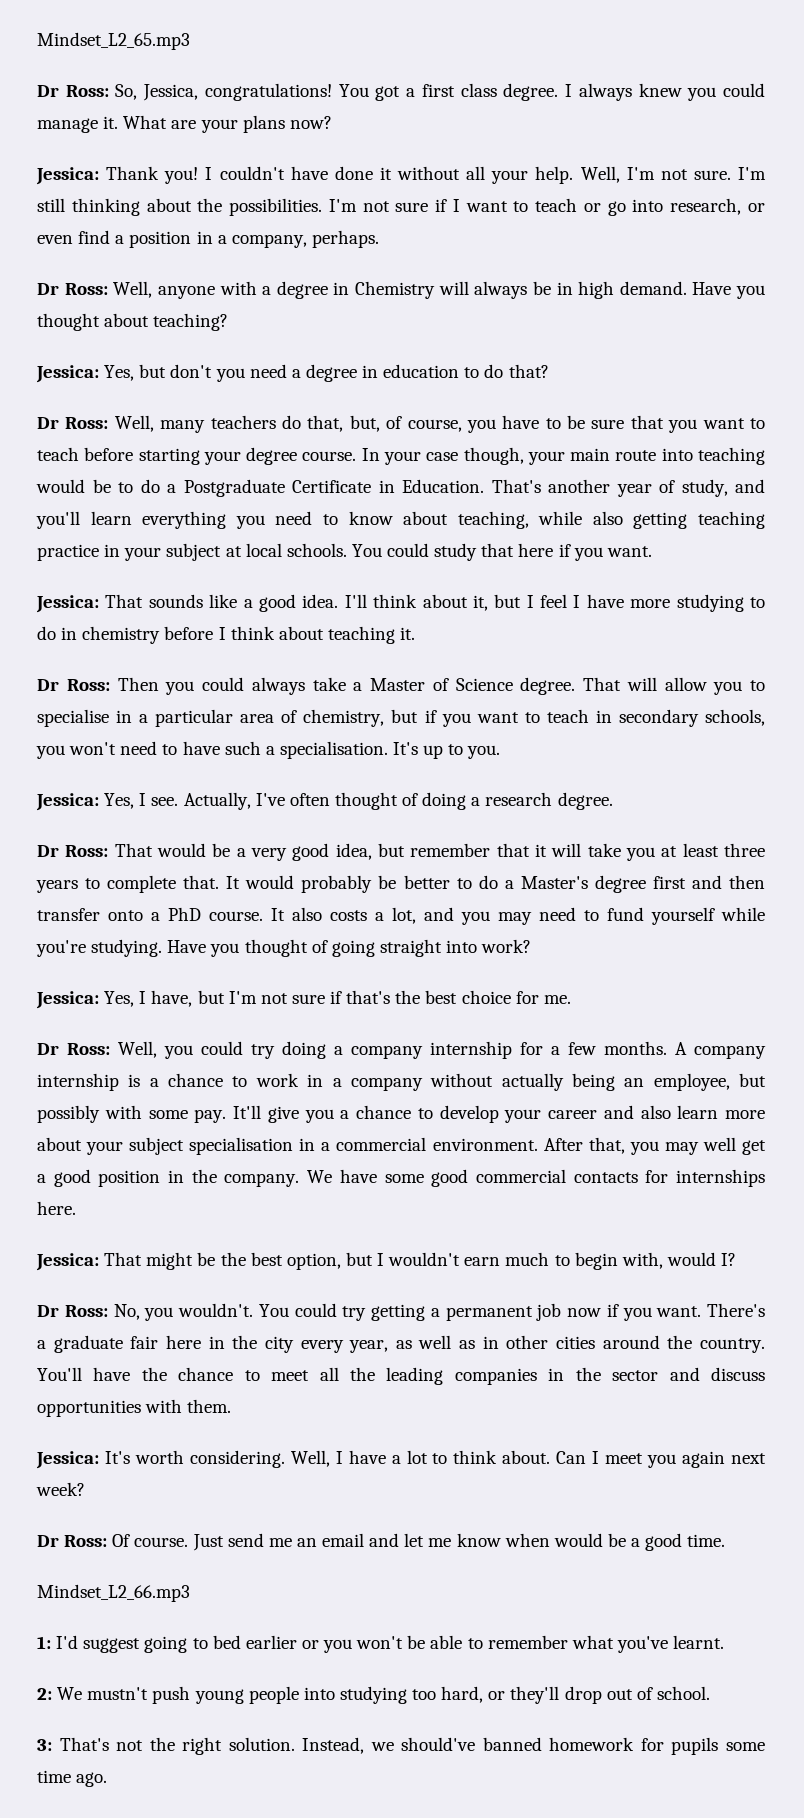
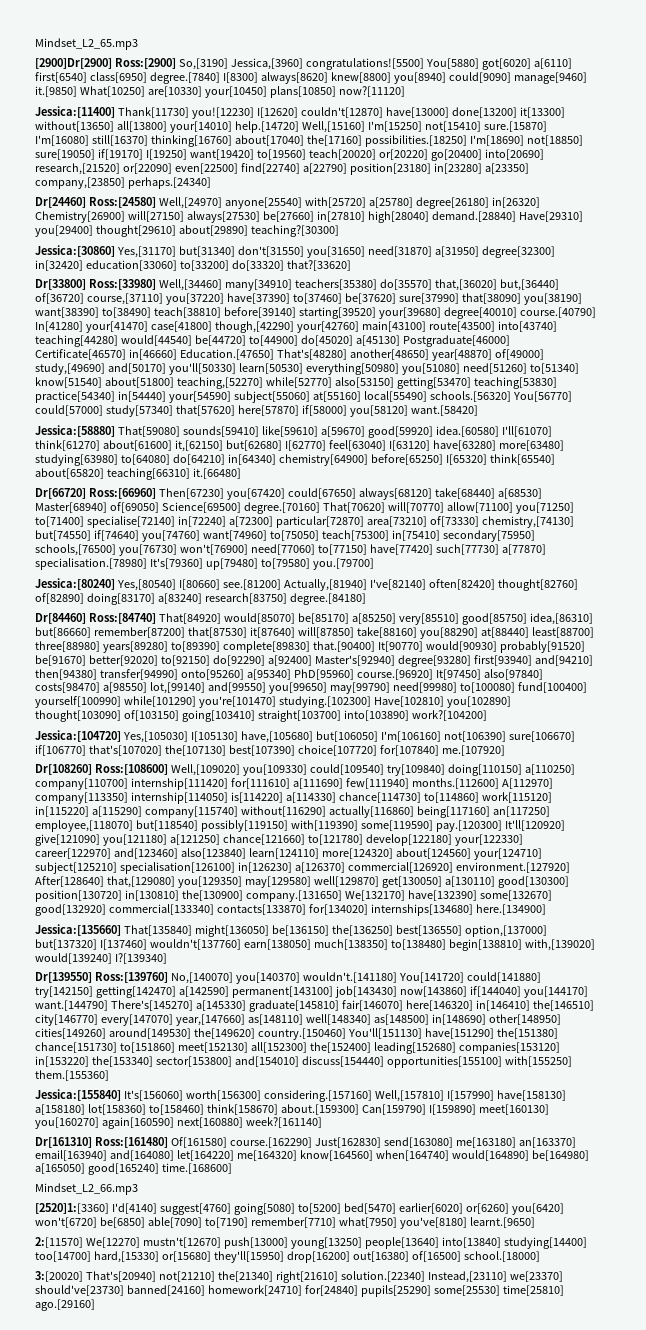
- Dr Ross: So, Jessica, congratulations! You got a first class degree. I always knew you could manage it. What are your plans now?
- Jessica: Thank you! I couldn't have done it without all your help. Well, I'm not sure. I'm still thinking about the possibilities. I'm not sure if I want to teach or go into research, or even find a position in a company, perhaps.
- Dr Ross: Well, anyone with a degree in Chemistry will always be in high demand. Have you thought about teaching?
- Jessica: Yes, but don't you need a degree in education to do that?
- Dr Ross: Well, many teachers do that, but, of course, you have to be sure that you want to teach before starting your degree course. In your case though, your main route into teaching would be to do a Postgraduate Certificate in Education. That's another year of study, and you'll learn everything you need to know about teaching, while also getting teaching practice in your subject at local schools. You could study that here if you want.
- Jessica: That sounds like a good idea. I'll think about it, but I feel I have more studying to do in chemistry before I think about teaching it.
- Dr Ross: Then you could always take a Master of Science degree. That will allow you to specialise in a particular area of chemistry, but if you want to teach in secondary schools, you won't need to have such a specialisation. It's up to you.
- Jessica: Yes, I see. Actually, I've often thought of doing a research degree.
- Dr Ross: That would be a very good idea, but remember that it will take you at least three years to complete that. It would probably be better to do a Master's degree first and then transfer onto a PhD course. It also costs a lot, and you may need to fund yourself while you're studying. Have you thought of going straight into work?
- Jessica: Yes, I have, but I'm not sure if that's the best choice for me.
- Dr Ross: Well, you could try doing a company internship for a few months. A company internship is a chance to work in a company without actually being an employee, but possibly with some pay. It'll give you a chance to develop your career and also learn more about your subject specialisation in a commercial environment. After that, you may well get a good position in the company. We have some good commercial contacts for internships here.
- Jessica: That might be the best option, but I wouldn't earn much to begin with, would I?
- Dr Ross: No, you wouldn't. You could try getting a permanent job now if you want. There's a graduate fair here in the city every year, as well as in other cities around the country. You'll have the chance to meet all the leading companies in the sector and discuss opportunities with them.
- Jessica: It's worth considering. Well, I have a lot to think about. Can I meet you again next week?
- Dr Ross: Of course. Just send me an email and let me know when would be a good time.
+ [2900]Dr[2900] Ross:[2900] So,[3190] Jessica,[3960] congratulations![5500] You[5880] got[6020] a[6110] first[6540] class[6950] degree.[7840] I[8300] always[8620] knew[8800] you[8940] could[9090] manage[9460] it.[9850] What[10250] are[10330] your[10450] plans[10850] now?[11120]
+ Jessica:[11400] Thank[11730] you![12230] I[12620] couldn't[12870] have[13000] done[13200] it[13300] without[13650] all[13800] your[14010] help.[14720] Well,[15160] I'm[15250] not[15410] sure.[15870] I'm[16080] still[16370] thinking[16760] about[17040] the[17160] possibilities.[18250] I'm[18690] not[18850] sure[19050] if[19170] I[19250] want[19420] to[19560] teach[20020] or[20220] go[20400] into[20690] research,[21520] or[22090] even[22500] find[22740] a[22790] position[23180] in[23280] a[23350] company,[23850] perhaps.[24340]
+ Dr[24460] Ross:[24580] Well,[24970] anyone[25540] with[25720] a[25780] degree[26180] in[26320] Chemistry[26900] will[27150] always[27530] be[27660] in[27810] high[28040] demand.[28840] Have[29310] you[29400] thought[29610] about[29890] teaching?[30300]
+ Jessica:[30860] Yes,[31170] but[31340] don't[31550] you[31650] need[31870] a[31950] degree[32300] in[32420] education[33060] to[33200] do[33320] that?[33620]
+ Dr[33800] Ross:[33980] Well,[34460] many[34910] teachers[35380] do[35570] that,[36020] but,[36440] of[36720] course,[37110] you[37220] have[37390] to[37460] be[37620] sure[37990] that[38090] you[38190] want[38390] to[38490] teach[38810] before[39140] starting[39520] your[39680] degree[40010] course.[40790] In[41280] your[41470] case[41800] though,[42290] your[42760] main[43100] route[43500] into[43740] teaching[44280] would[44540] be[44720] to[44900] do[45020] a[45130] Postgraduate[46000] Certificate[46570] in[46660] Education.[47650] That's[48280] another[48650] year[48870] of[49000] study,[49690] and[50170] you'll[50330] learn[50530] everything[50980] you[51080] need[51260] to[51340] know[51540] about[51800] teaching,[52270] while[52770] also[53150] getting[53470] teaching[53830] practice[54340] in[54440] your[54590] subject[55060] at[55160] local[55490] schools.[56320] You[56770] could[57000] study[57340] that[57620] here[57870] if[58000] you[58120] want.[58420]
+ Jessica:[58880] That[59080] sounds[59410] like[59610] a[59670] good[59920] idea.[60580] I'll[61070] think[61270] about[61600] it,[62150] but[62680] I[62770] feel[63040] I[63120] have[63280] more[63480] studying[63980] to[64080] do[64210] in[64340] chemistry[64900] before[65250] I[65320] think[65540] about[65820] teaching[66310] it.[66480]
+ Dr[66720] Ross:[66960] Then[67230] you[67420] could[67650] always[68120] take[68440] a[68530] Master[68940] of[69050] Science[69500] degree.[70160] That[70620] will[70770] allow[71100] you[71250] to[71400] specialise[72140] in[72240] a[72300] particular[72870] area[73210] of[73330] chemistry,[74130] but[74550] if[74640] you[74760] want[74960] to[75050] teach[75300] in[75410] secondary[75950] schools,[76500] you[76730] won't[76900] need[77060] to[77150] have[77420] such[77730] a[77870] specialisation.[78980] It's[79360] up[79480] to[79580] you.[79700]
+ Jessica:[80240] Yes,[80540] I[80660] see.[81200] Actually,[81940] I've[82140] often[82420] thought[82760] of[82890] doing[83170] a[83240] research[83750] degree.[84180]
+ Dr[84460] Ross:[84740] That[84920] would[85070] be[85170] a[85250] very[85510] good[85750] idea,[86310] but[86660] remember[87200] that[87530] it[87640] will[87850] take[88160] you[88290] at[88440] least[88700] three[88980] years[89280] to[89390] complete[89830] that.[90400] It[90770] would[90930] probably[91520] be[91670] better[92020] to[92150] do[92290] a[92400] Master's[92940] degree[93280] first[93940] and[94210] then[94380] transfer[94990] onto[95260] a[95340] PhD[95960] course.[96920] It[97450] also[97840] costs[98470] a[98550] lot,[99140] and[99550] you[99650] may[99790] need[99980] to[100080] fund[100400] yourself[100990] while[101290] you're[101470] studying.[102300] Have[102810] you[102890] thought[103090] of[103150] going[103410] straight[103700] into[103890] work?[104200]
+ Jessica:[104720] Yes,[105030] I[105130] have,[105680] but[106050] I'm[106160] not[106390] sure[106670] if[106770] that's[107020] the[107130] best[107390] choice[107720] for[107840] me.[107920]
+ Dr[108260] Ross:[108600] Well,[109020] you[109330] could[109540] try[109840] doing[110150] a[110250] company[110700] internship[111420] for[111610] a[111690] few[111940] months.[112600] A[112970] company[113350] internship[114050] is[114220] a[114330] chance[114730] to[114860] work[115120] in[115220] a[115290] company[115740] without[116290] actually[116860] being[117160] an[117250] employee,[118070] but[118540] possibly[119150] with[119390] some[119590] pay.[120300] It'll[120920] give[121090] you[121180] a[121250] chance[121660] to[121780] develop[122180] your[122330] career[122970] and[123460] also[123840] learn[124110] more[124320] about[124560] your[124710] subject[125210] specialisation[126100] in[126230] a[126370] commercial[126920] environment.[127920] After[128640] that,[129080] you[129350] may[129580] well[129870] get[130050] a[130110] good[130300] position[130720] in[130810] the[130900] company.[131650] We[132170] have[132390] some[132670] good[132920] commercial[133340] contacts[133870] for[134020] internships[134680] here.[134900]
+ Jessica:[135660] That[135840] might[136050] be[136150] the[136250] best[136550] option,[137000] but[137320] I[137460] wouldn't[137760] earn[138050] much[138350] to[138480] begin[138810] with,[139020] would[139240] I?[139340]
+ Dr[139550] Ross:[139760] No,[140070] you[140370] wouldn't.[141180] You[141720] could[141880] try[142150] getting[142470] a[142590] permanent[143100] job[143430] now[143860] if[144040] you[144170] want.[144790] There's[145270] a[145330] graduate[145810] fair[146070] here[146320] in[146410] the[146510] city[146770] every[147070] year,[147660] as[148110] well[148340] as[148500] in[148690] other[148950] cities[149260] around[149530] the[149620] country.[150460] You'll[151130] have[151290] the[151380] chance[151730] to[151860] meet[152130] all[152300] the[152400] leading[152680] companies[153120] in[153220] the[153340] sector[153800] and[154010] discuss[154440] opportunities[155100] with[155250] them.[155360]
+ Jessica:[155840] It's[156060] worth[156300] considering.[157160] Well,[157810] I[157990] have[158130] a[158180] lot[158360] to[158460] think[158670] about.[159300] Can[159790] I[159890] meet[160130] you[160270] again[160590] next[160880] week?[161140]
+ Dr[161310] Ross:[161480] Of[161580] course.[162290] Just[162830] send[163080] me[163180] an[163370] email[163940] and[164080] let[164220] me[164320] know[164560] when[164740] would[164890] be[164980] a[165050] good[165240] time.[168600]
  Mindset_L2_66.mp3
- 1: I'd suggest going to bed earlier or you won't be able to remember what you've learnt.
- 2: We mustn't push young people into studying too hard, or they'll drop out of school.
- 3: That's not the right solution. Instead, we should've banned homework for pupils some time ago.
+ [2520]1:[3360] I'd[4140] suggest[4760] going[5080] to[5200] bed[5470] earlier[6020] or[6260] you[6420] won't[6720] be[6850] able[7090] to[7190] remember[7710] what[7950] you've[8180] learnt.[9650]
+ 2:[11570] We[12270] mustn't[12670] push[13000] young[13250] people[13640] into[13840] studying[14400] too[14700] hard,[15330] or[15680] they'll[15950] drop[16200] out[16380] of[16500] school.[18000]
+ 3:[20020] That's[20940] not[21210] the[21340] right[21610] solution.[22340] Instead,[23110] we[23370] should've[23730] banned[24160] homework[24710] for[24840] pupils[25290] some[25530] time[25810] ago.[29160]

